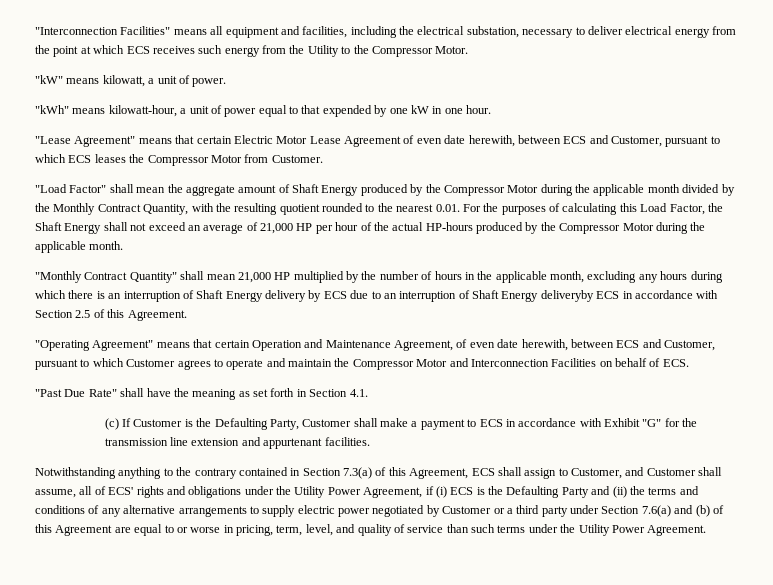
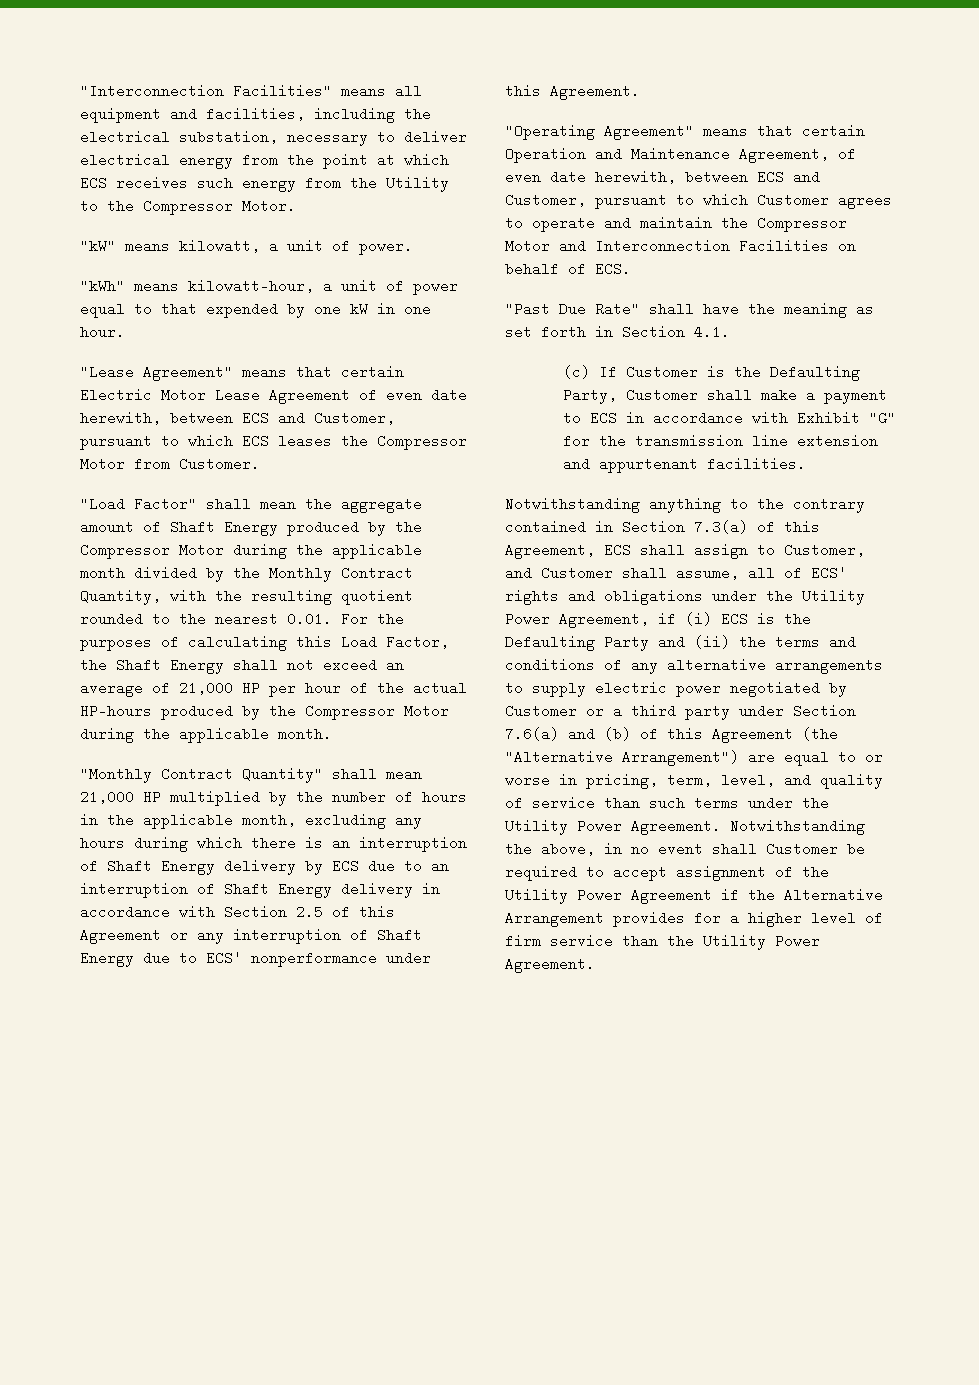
- "Monthly Contract Quantity" shall mean 21,000 HP multiplied by the number of hours in the applicable month, excluding any hours during which there is an interruption of Shaft Energy delivery by ECS due to an interruption of Shaft Energy deliveryby ECS in accordance with Section 2.5 of this Agreement.
+ "Monthly Contract Quantity" shall mean 21,000 HP multiplied by the number of hours in the applicable month, excluding any hours during which there is an interruption of Shaft Energy delivery by ECS due to an interruption of Shaft Energy delivery in accordance with Section 2.5 of this Agreement or any interruption of Shaft Energy due to ECS' nonperformance under this Agreement.
- Notwithstanding anything to the contrary contained in Section 7.3(a) of this Agreement, ECS shall assign to Customer, and Customer shall assume, all of ECS' rights and obligations under the Utility Power Agreement, if (i) ECS is the Defaulting Party and (ii) the terms and conditions of any alternative arrangements to supply electric power negotiated by Customer or a third party under Section 7.6(a) and (b) of this Agreement are equal to or worse in pricing, term, level, and quality of service than such terms under the Utility Power Agreement.
+ Notwithstanding anything to the contrary contained in Section 7.3(a) of this Agreement, ECS shall assign to Customer, and Customer shall assume, all of ECS' rights and obligations under the Utility Power Agreement, if (i) ECS is the Defaulting Party and (ii) the terms and conditions of any alternative arrangements to supply electric power negotiated by Customer or a third party under Section 7.6(a) and (b) of this Agreement (the "Alternative Arrangement") are equal to or worse in pricing, term, level, and quality of service than such terms under the Utility Power Agreement.
+ Notwithstanding the above, in no event shall Customer be required to accept assignment of the Utility Power Agreement if the Alternative Arrangement provides for a higher level of firm service than the Utility Power Agreement.

